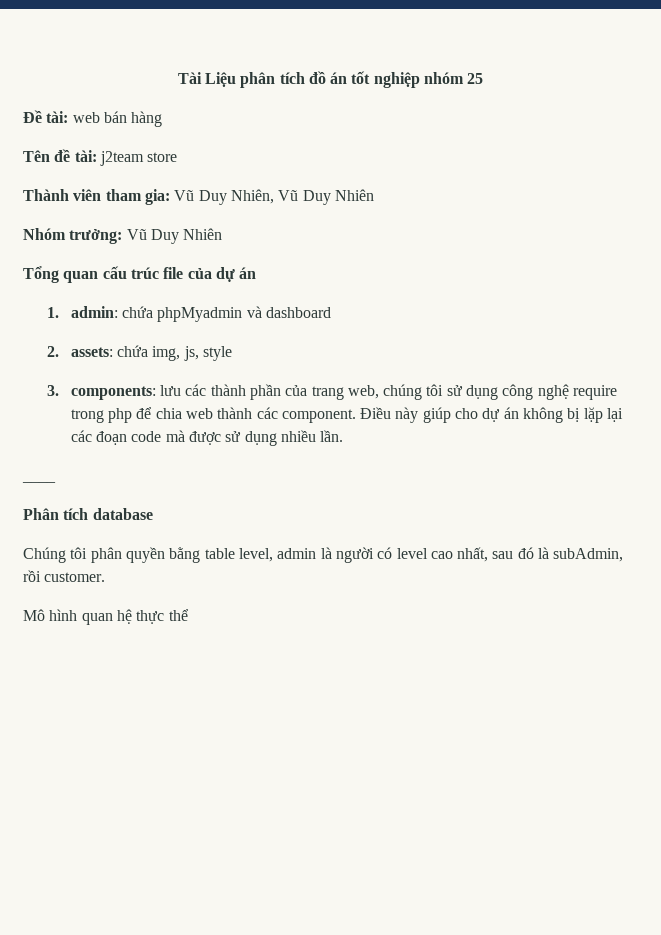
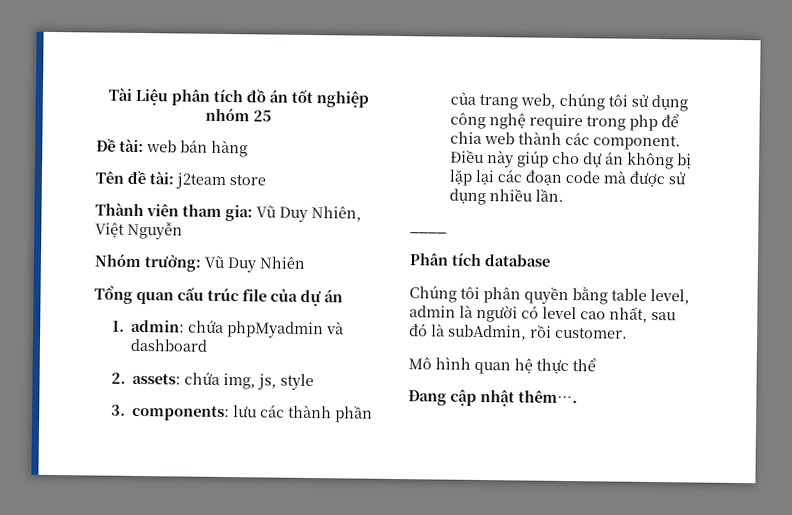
- Thành viên tham gia: Vũ Duy Nhiên, Vũ Duy Nhiên
+ Thành viên tham gia: Vũ Duy Nhiên, Việt Nguyễn
+ Đang cập nhật thêm….

